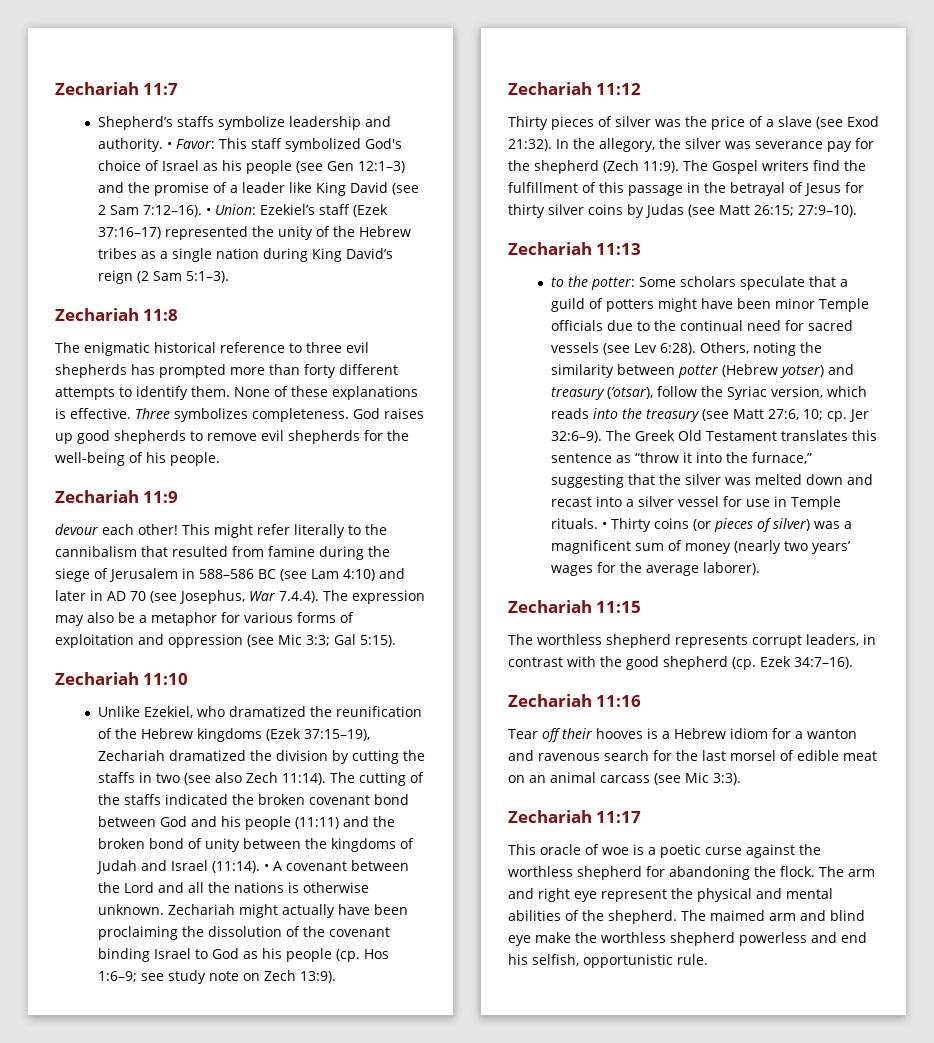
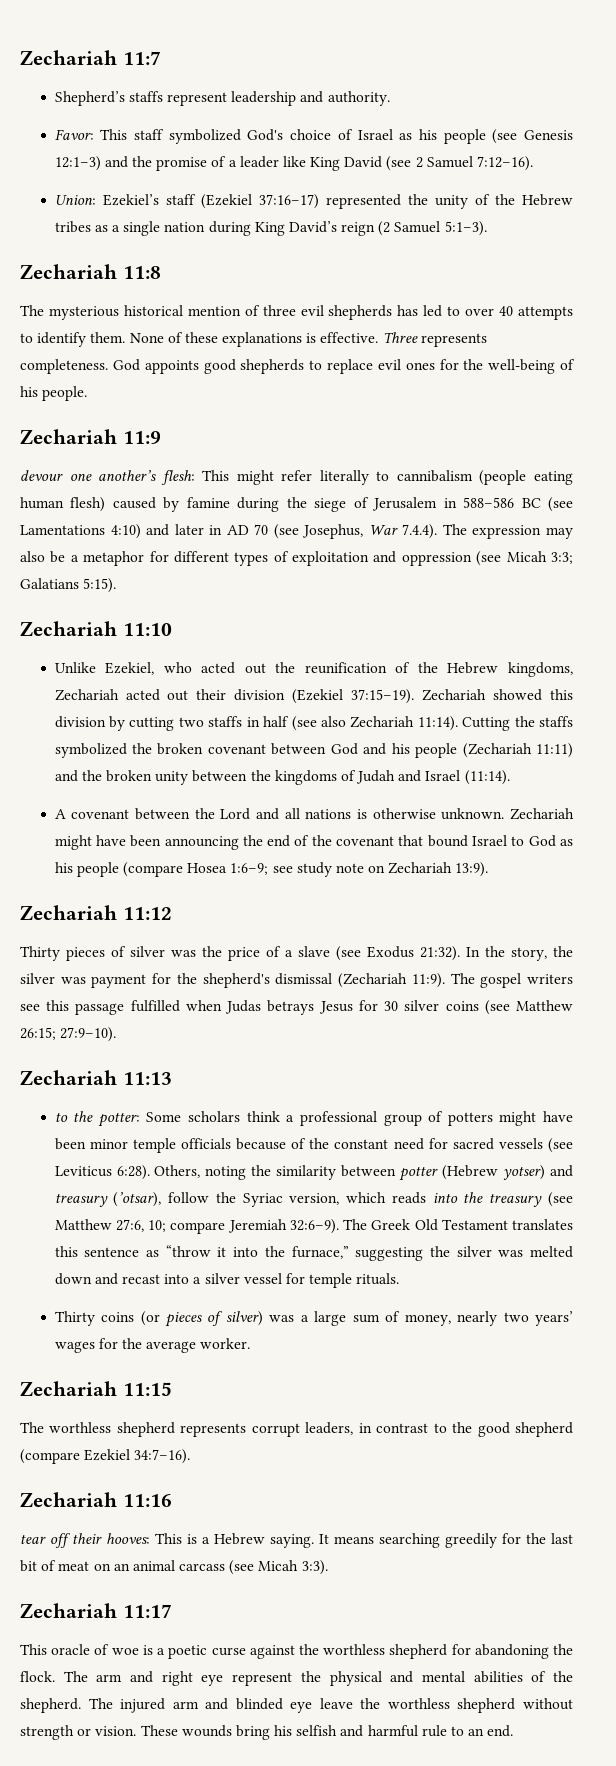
- Shepherd’s staffs symbolize leadership and authority. • Favor: This staff symbolized God's choice of Israel as his people (see Gen 12:1–3) and the promise of a leader like King David (see 2 Sam 7:12–16). • Union: Ezekiel’s staff (Ezek 37:16–17) represented the unity of the Hebrew tribes as a single nation during King David’s reign (2 Sam 5:1–3).
+ Shepherd’s staffs represent leadership and authority.
+ Favor: This staff symbolized God's choice of Israel as his people (see Genesis 12:1–3) and the promise of a leader like King David (see 2 Samuel 7:12–16).
+ Union: Ezekiel’s staff (Ezekiel 37:16–17) represented the unity of the Hebrew tribes as a single nation during King David’s reign (2 Samuel 5:1–3).
- The enigmatic historical reference to three evil shepherds has prompted more than forty different attempts to identify them.
+ The mysterious historical mention of three evil shepherds has led to over 40 attempts to identify them.
- Three symbolizes completeness.
+ Three represents completeness.
- God raises up good shepherds to remove evil shepherds for the well-being of his people.
+ God appoints good shepherds to replace evil ones for the well-being of his people.
- devour each other! This might refer literally to the cannibalism that resulted from famine during the siege of Jerusalem in 588–586 BC (see Lam 4:10) and later in AD 70 (see Josephus, War 7.4.4). The expression may also be a metaphor for various forms of exploitation and oppression (see Mic 3:3; Gal 5:15).
+ devour one another’s flesh: This might refer literally to cannibalism (people eating human flesh) caused by famine during the siege of Jerusalem in 588–586 BC (see Lamentations 4:10) and later in AD 70 (see Josephus, War 7.4.4). The expression may also be a metaphor for different types of exploitation and oppression (see Micah 3:3; Galatians 5:15).
- Unlike Ezekiel, who dramatized the reunification of the Hebrew kingdoms (Ezek 37:15–19), Zechariah dramatized the division by cutting the staffs in two (see also Zech 11:14). The cutting of the staffs indicated the broken covenant bond between God and his people (11:11) and the broken bond of unity between the kingdoms of Judah and Israel (11:14). • A covenant between the Lord and all the nations is otherwise unknown.
+ Unlike Ezekiel, who acted out the reunification of the Hebrew kingdoms, Zechariah acted out their division (Ezekiel 37:15–19). Zechariah showed this division by cutting two staffs in half (see also Zechariah 11:14). Cutting the staffs symbolized the broken covenant between God and his people (Zechariah 11:11) and the broken unity between the kingdoms of Judah and Israel (11:14).
+ A covenant between the Lord and all nations is otherwise unknown.
- Zechariah might actually have been proclaiming the dissolution of the covenant binding Israel to God as his people (cp. Hos 1:6–9; see study note on Zech 13:9).
+ Zechariah might have been announcing the end of the covenant that bound Israel to God as his people (compare Hosea 1:6–9; see study note on Zechariah 13:9).
- Thirty pieces of silver was the price of a slave (see Exod 21:32).
+ Thirty pieces of silver was the price of a slave (see Exodus 21:32).
- In the allegory, the silver was severance pay for the shepherd (Zech 11:9). The Gospel writers find the fulfillment of this passage in the betrayal of Jesus for thirty silver coins by Judas (see Matt 26:15; 27:9–10).
+ In the story, the silver was payment for the shepherd's dismissal (Zechariah 11:9). The gospel writers see this passage fulfilled when Judas betrays Jesus for 30 silver coins (see Matthew 26:15; 27:9–10).
- to the potter: Some scholars speculate that a guild of potters might have been minor Temple officials due to the continual need for sacred vessels (see Lev 6:28).
+ to the potter: Some scholars think a professional group of potters might have been minor temple officials because of the constant need for sacred vessels (see Leviticus 6:28).
- Others, noting the similarity between potter (Hebrew yotser) and treasury (’otsar), follow the Syriac version, which reads into the treasury (see Matt 27:6, 10; cp. Jer 32:6–9).
+ Others, noting the similarity between potter (Hebrew yotser) and treasury (’otsar), follow the Syriac version, which reads into the treasury (see Matthew 27:6, 10; compare Jeremiah 32:6–9).
- The Greek Old Testament translates this sentence as “throw it into the furnace,” suggesting that the silver was melted down and recast into a silver vessel for use in Temple rituals. • Thirty coins (or pieces of silver) was a magnificent sum of money (nearly two years’ wages for the average laborer).
+ The Greek Old Testament translates this sentence as “throw it into the furnace,” suggesting the silver was melted down and recast into a silver vessel for temple rituals.
+ Thirty coins (or pieces of silver) was a large sum of money, nearly two years’ wages for the average worker.
- The worthless shepherd represents corrupt leaders, in contrast with the good shepherd (cp. Ezek 34:7–16).
+ The worthless shepherd represents corrupt leaders, in contrast to the good shepherd (compare Ezekiel 34:7–16).
- Tear off their hooves is a Hebrew idiom for a wanton and ravenous search for the last morsel of edible meat on an animal carcass (see Mic 3:3).
+ tear off their hooves: This is a Hebrew saying. It means searching greedily for the last bit of meat on an animal carcass (see Micah 3:3).
- The maimed arm and blind eye make the worthless shepherd powerless and end his selfish, opportunistic rule.
+ The injured arm and blinded eye leave the worthless shepherd without strength or vision. These wounds bring his selfish and harmful rule to an end.

